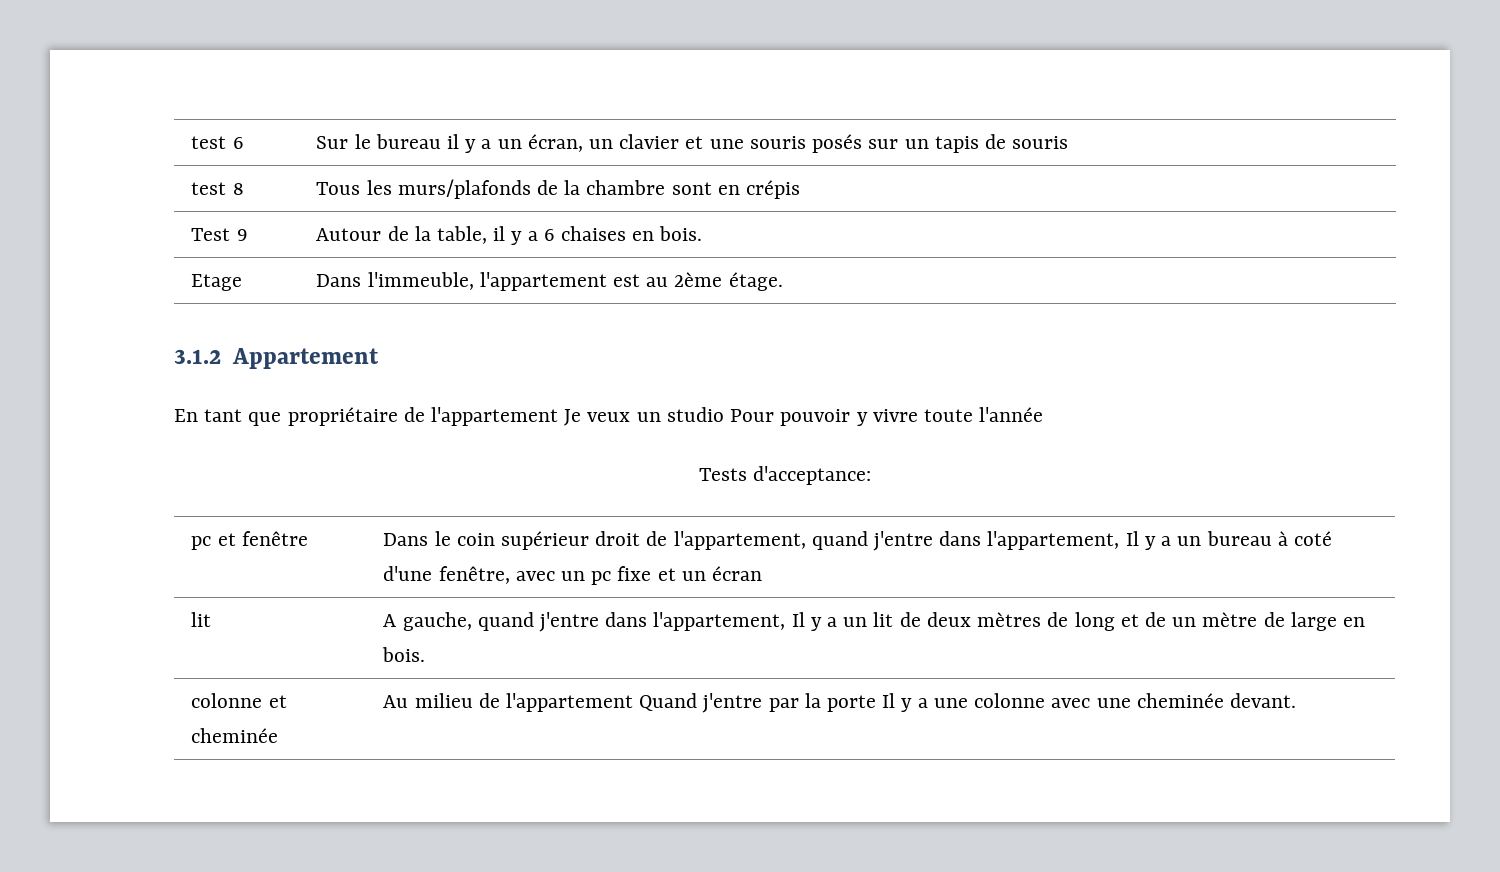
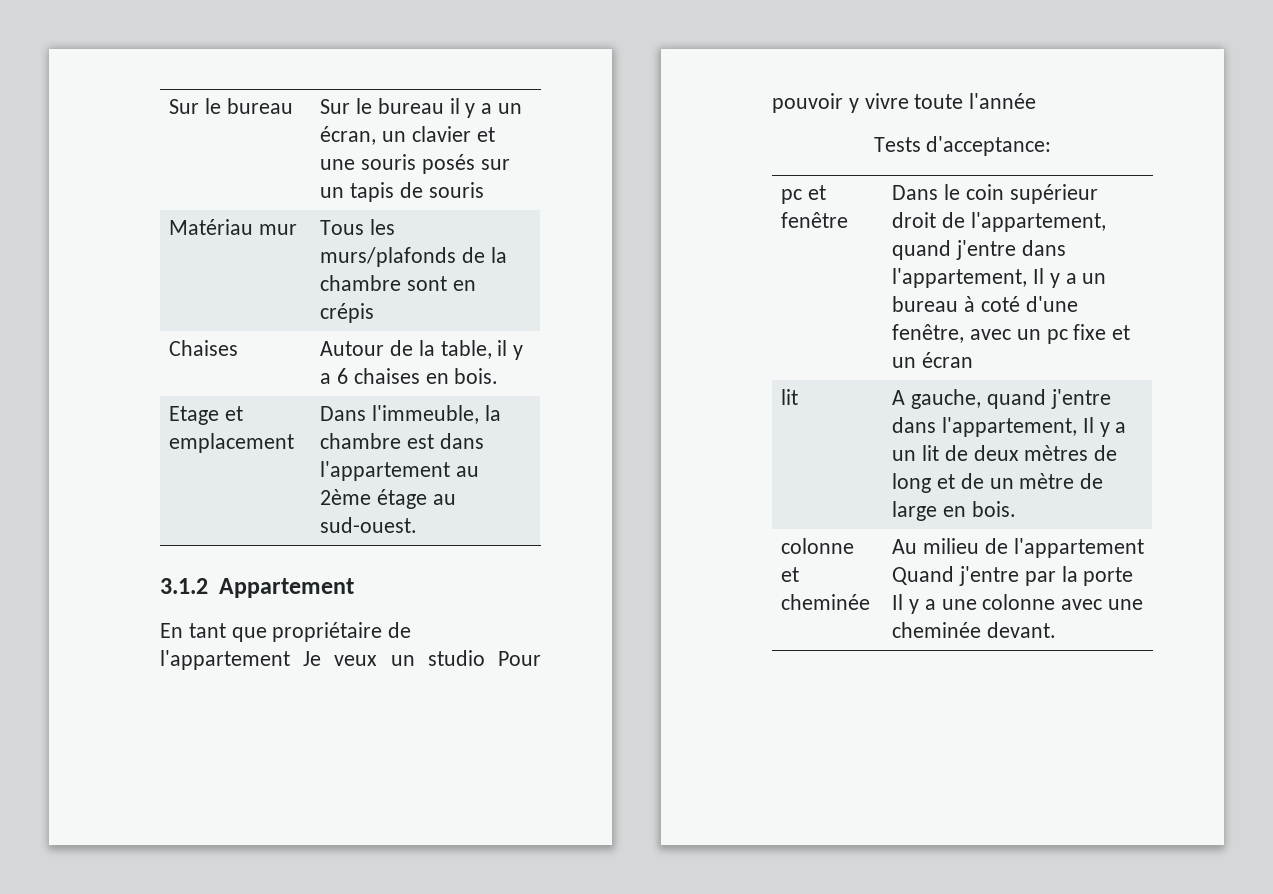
- test 6 | Sur le bureau il y a un écran, un clavier et une souris posés sur un tapis de souris
+ Sur le bureau | Sur le bureau il y a un écran, un clavier et une souris posés sur un tapis de souris
- test 8 | Tous les murs/plafonds de la chambre sont en crépis
+ Matériau mur | Tous les murs/plafonds de la chambre sont en crépis
- Test 9 | Autour de la table, il y a 6 chaises en bois.
+ Chaises | Autour de la table, il y a 6 chaises en bois.
- Etage | Dans l'immeuble, l'appartement est au 2ème étage.
+ Etage et emplacement | Dans l'immeuble, la chambre est dans l'appartement au 2ème étage au sud-ouest.

